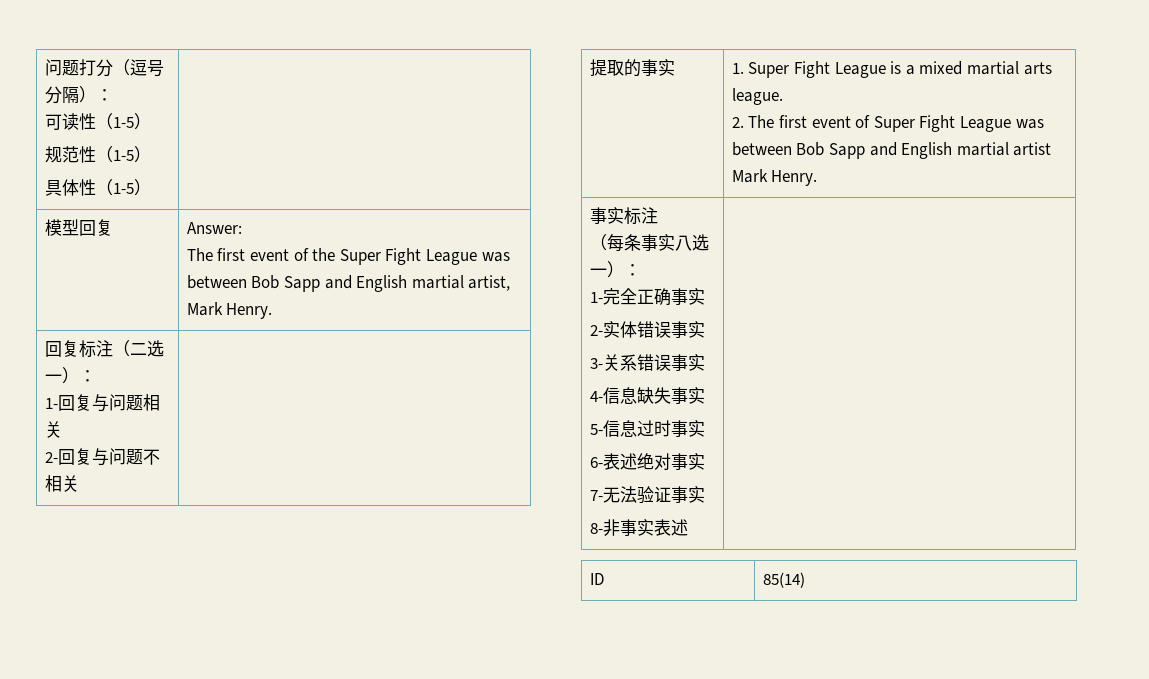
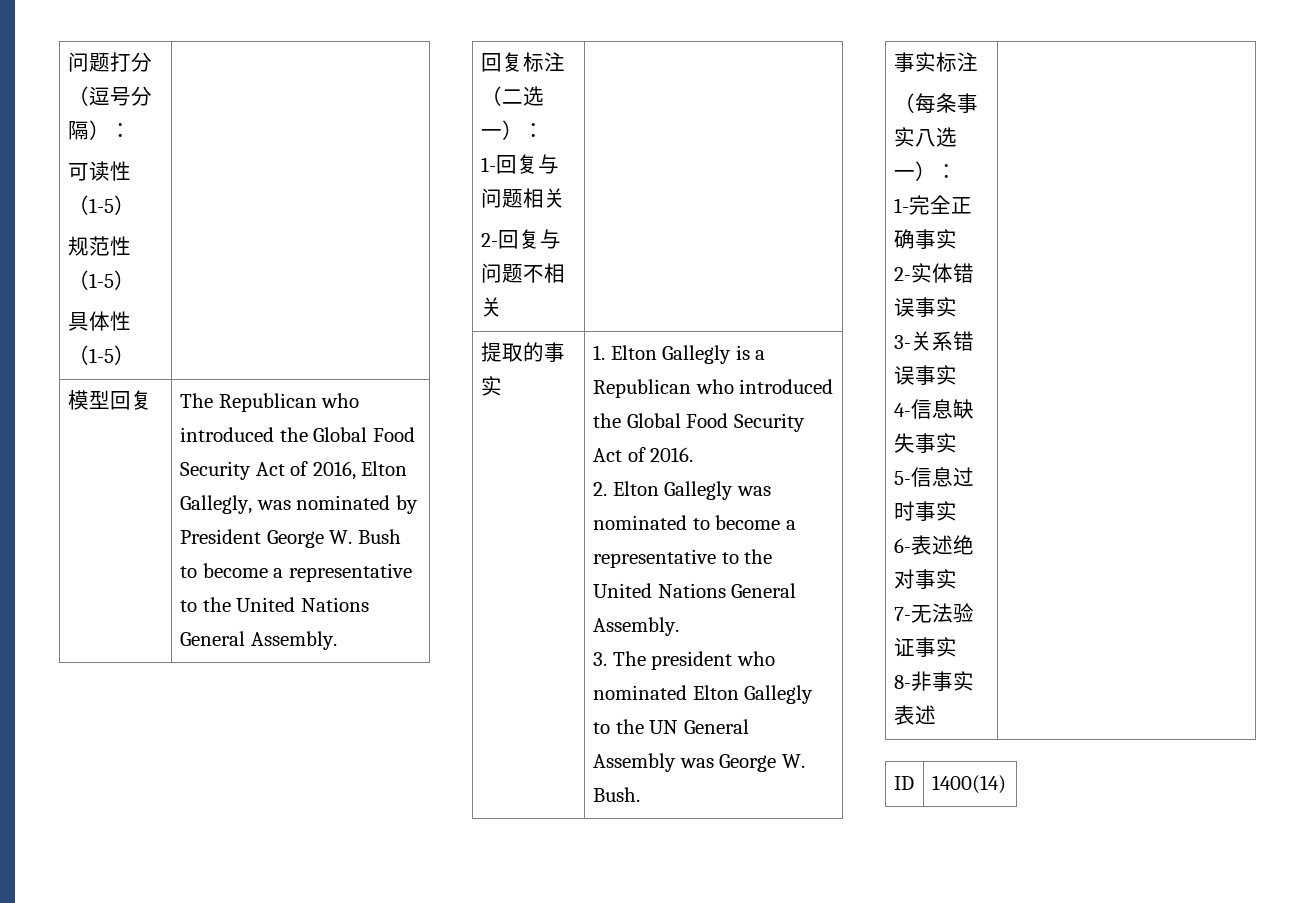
- 模型回复 | Answer:
- The first event of the Super Fight League was between Bob Sapp and English martial artist, Mark Henry.
+ 模型回复 | The Republican who introduced the Global Food Security Act of 2016, Elton Gallegly, was nominated by President George W. Bush to become a representative to the United Nations General Assembly.
- 1. Super Fight League is a mixed martial arts league.
- 2. The first event of Super Fight League was between Bob Sapp and English martial artist Mark Henry.
+ 1. Elton Gallegly is a Republican who introduced the Global Food Security Act of 2016.
+ 2. Elton Gallegly was nominated to become a representative to the United Nations General Assembly.
+ 3. The president who nominated Elton Gallegly to the UN General Assembly was George W. Bush.
- ID | 85(14)
+ ID | 1400(14)

